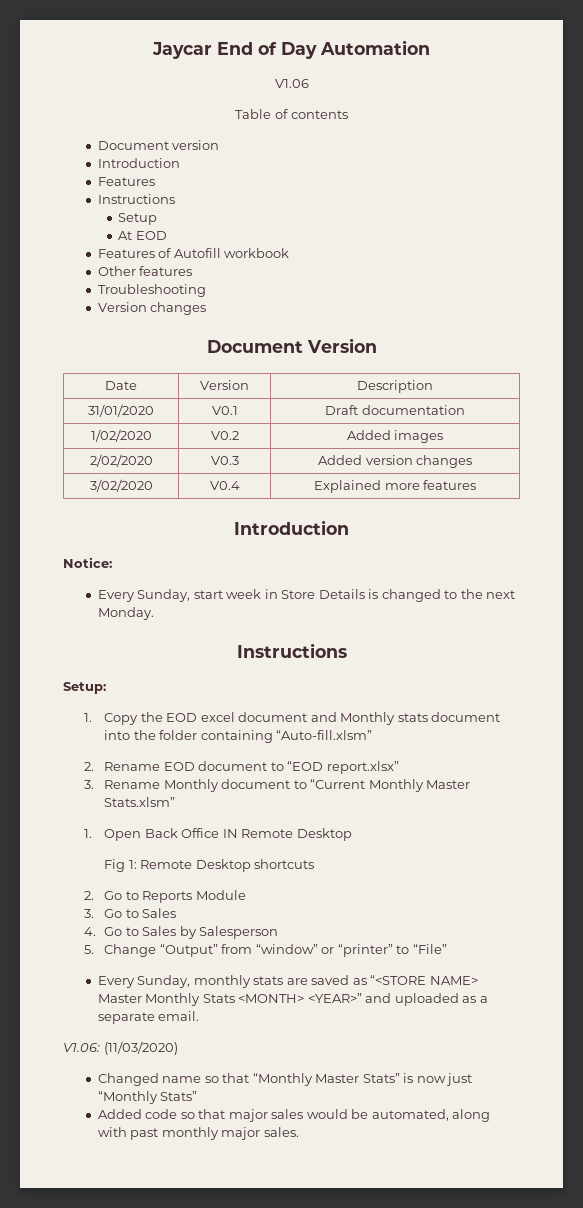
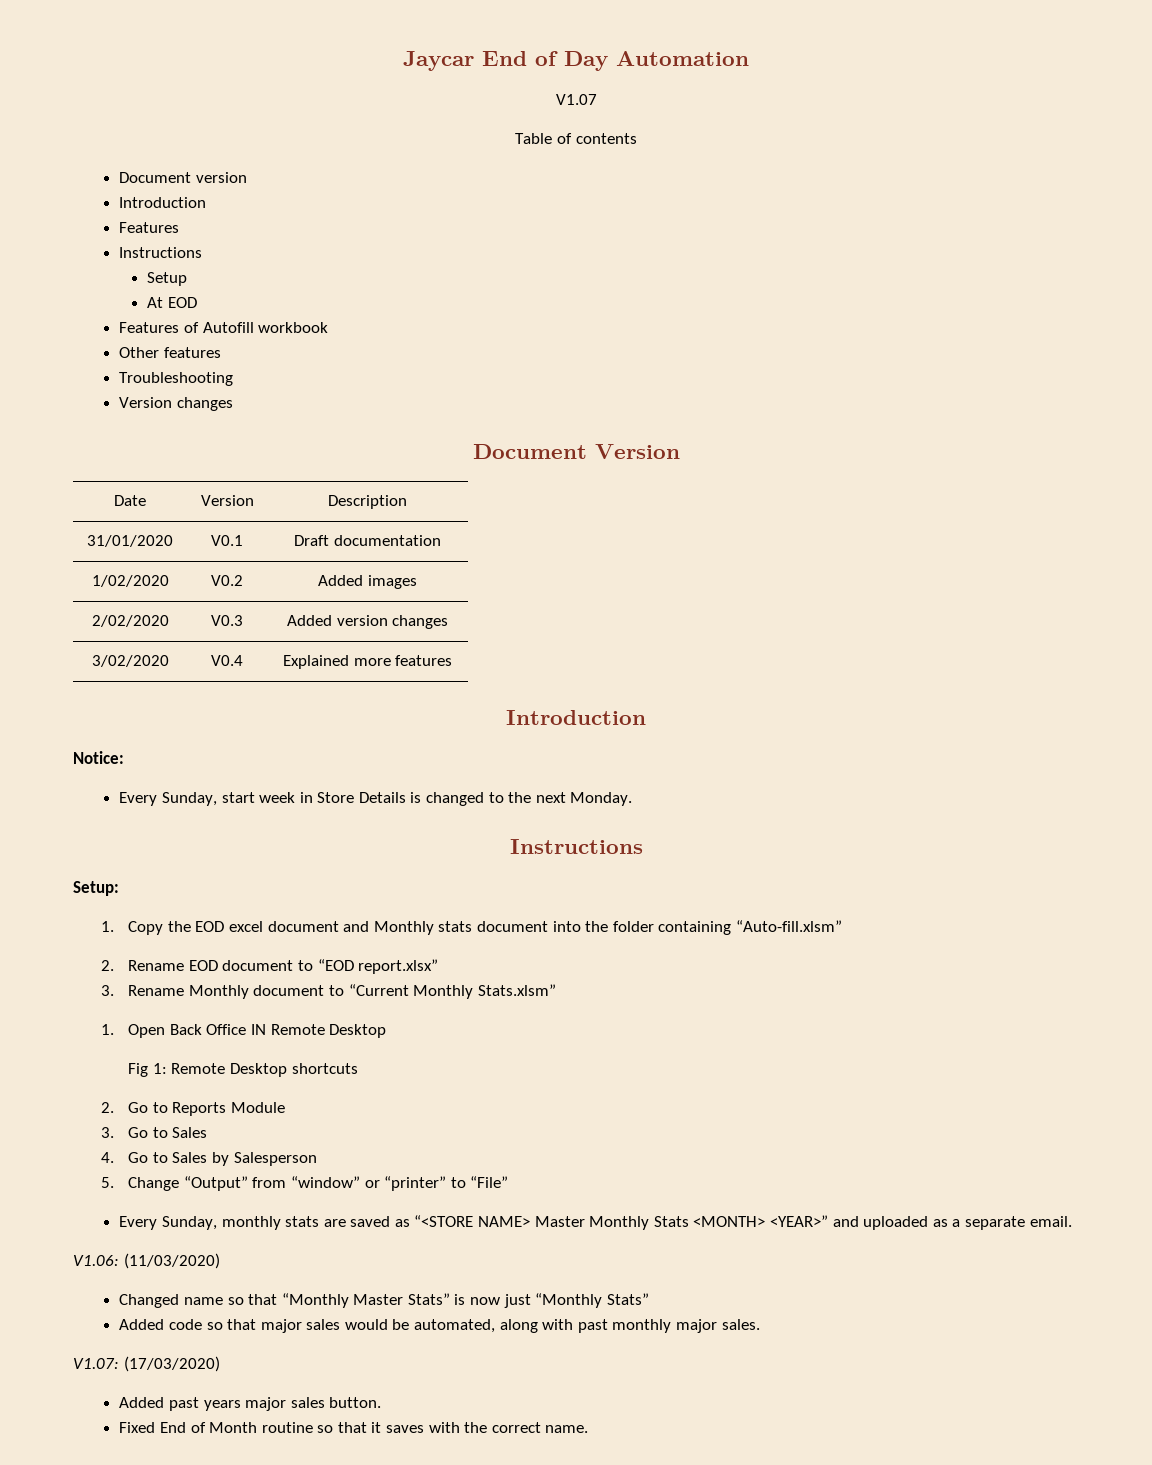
- V1.06
+ V1.07
- 3. Rename Monthly document to “Current Monthly Master Stats.xlsm”
+ 3. Rename Monthly document to “Current Monthly Stats.xlsm”
+ V1.07: (17/03/2020)
+ Added past years major sales button.
+ Fixed End of Month routine so that it saves with the correct name.

